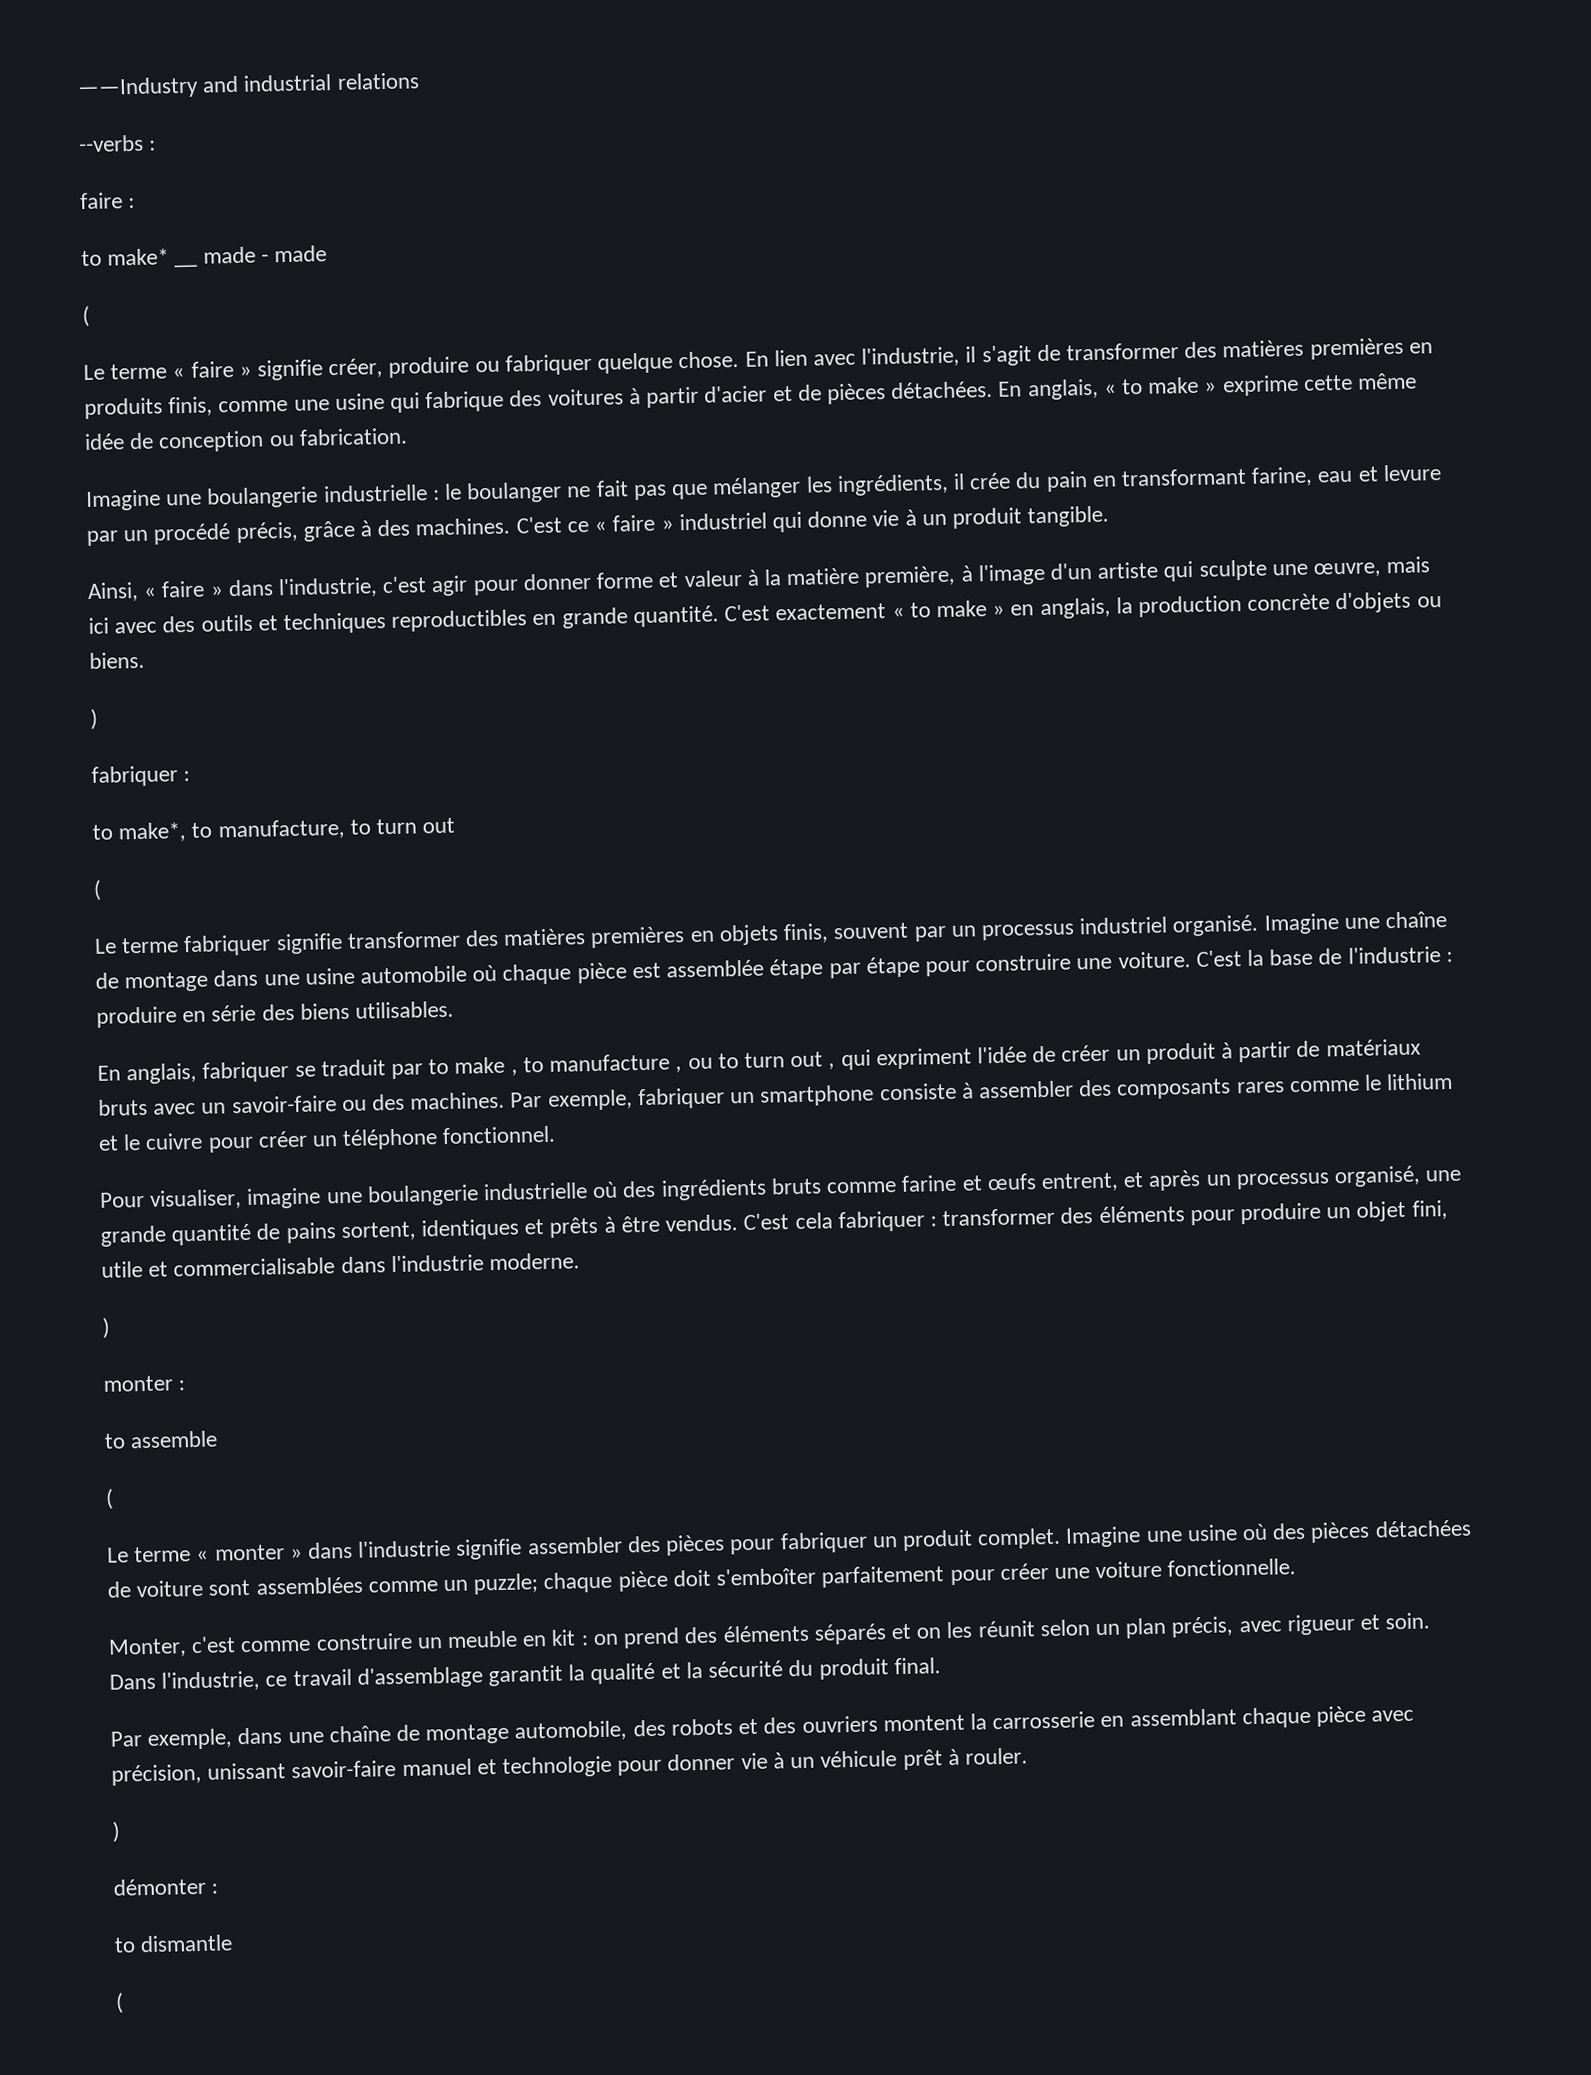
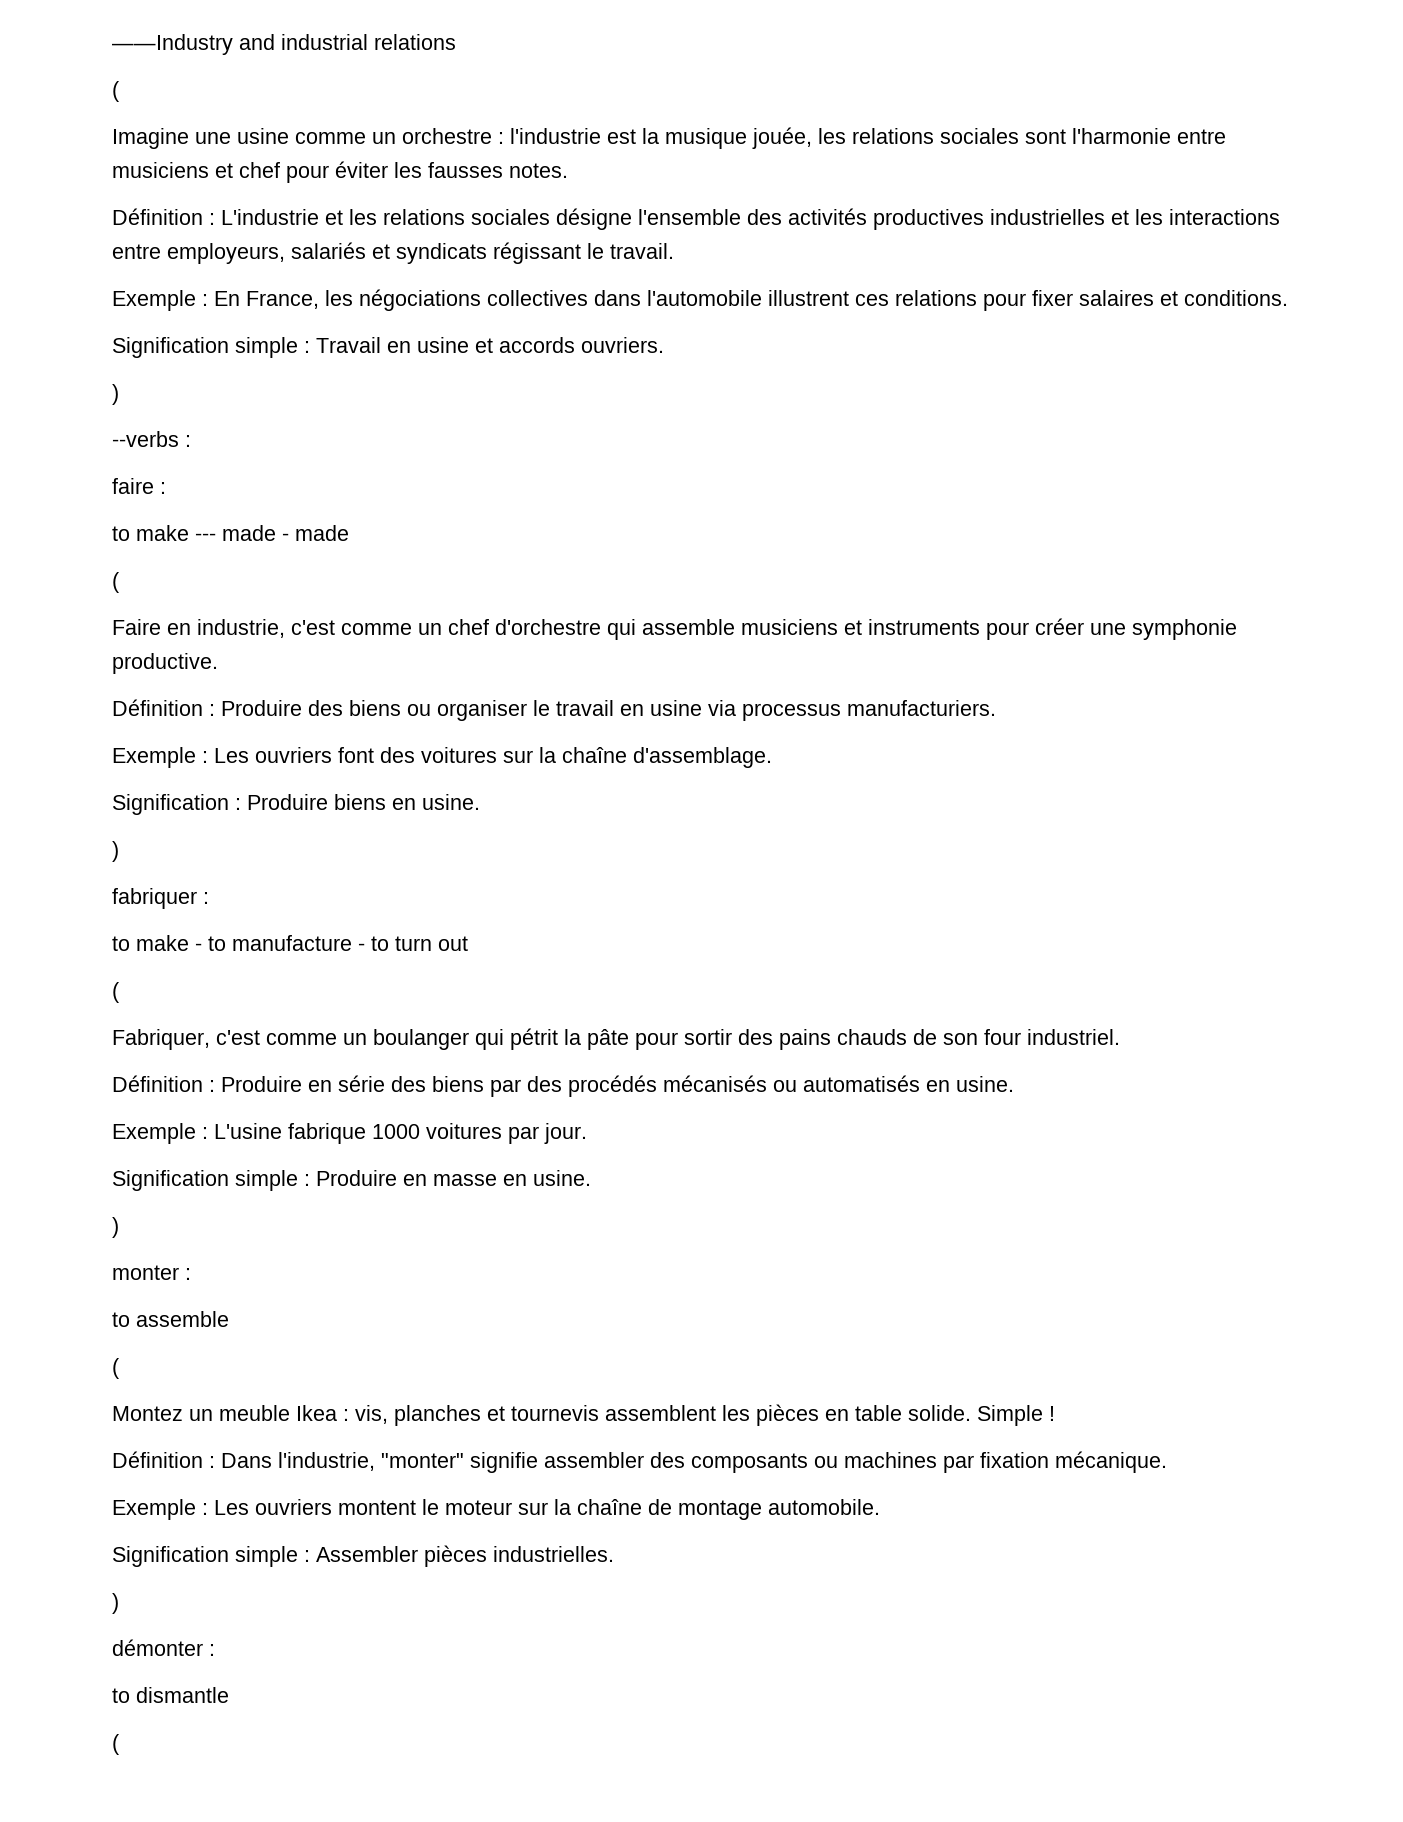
  ——Industry and industrial relations
+ (
+ Imagine une usine comme un orchestre : l'industrie est la musique jouée, les relations sociales sont l'harmonie entre musiciens et chef pour éviter les fausses notes.
+ Définition : L'industrie et les relations sociales désigne l'ensemble des activités productives industrielles et les interactions entre employeurs, salariés et syndicats régissant le travail.
+ Exemple : En France, les négociations collectives dans l'automobile illustrent ces relations pour fixer salaires et conditions.
+ Signification simple : Travail en usine et accords ouvriers.
+ )
- to make* __ made - made
+ to make --- made - made
- Le terme « faire » signifie créer, produire ou fabriquer quelque chose. En lien avec l'industrie, il s'agit de transformer des matières premières en produits finis, comme une usine qui fabrique des voitures à partir d'acier et de pièces détachées. En anglais, « to make » exprime cette même idée de conception ou fabrication.
- Imagine une boulangerie industrielle : le boulanger ne fait pas que mélanger les ingrédients, il crée du pain en transformant farine, eau et levure par un procédé précis, grâce à des machines. C'est ce « faire » industriel qui donne vie à un produit tangible.
- Ainsi, « faire » dans l'industrie, c'est agir pour donner forme et valeur à la matière première, à l'image d'un artiste qui sculpte une œuvre, mais ici avec des outils et techniques reproductibles en grande quantité. C'est exactement « to make » en anglais, la production concrète d'objets ou biens.
+ Faire en industrie, c'est comme un chef d'orchestre qui assemble musiciens et instruments pour créer une symphonie productive.
+ Définition : Produire des biens ou organiser le travail en usine via processus manufacturiers.
+ Exemple : Les ouvriers font des voitures sur la chaîne d'assemblage.
+ Signification : Produire biens en usine.
- to make*, to manufacture, to turn out
+ to make - to manufacture - to turn out
- Le terme fabriquer signifie transformer des matières premières en objets finis, souvent par un processus industriel organisé. Imagine une chaîne de montage dans une usine automobile où chaque pièce est assemblée étape par étape pour construire une voiture. C'est la base de l'industrie : produire en série des biens utilisables.
- En anglais, fabriquer se traduit par to make , to manufacture , ou to turn out , qui expriment l'idée de créer un produit à partir de matériaux bruts avec un savoir-faire ou des machines. Par exemple, fabriquer un smartphone consiste à assembler des composants rares comme le lithium et le cuivre pour créer un téléphone fonctionnel.
- Pour visualiser, imagine une boulangerie industrielle où des ingrédients bruts comme farine et œufs entrent, et après un processus organisé, une grande quantité de pains sortent, identiques et prêts à être vendus. C'est cela fabriquer : transformer des éléments pour produire un objet fini, utile et commercialisable dans l'industrie moderne.
+ Fabriquer, c'est comme un boulanger qui pétrit la pâte pour sortir des pains chauds de son four industriel.
+ Définition : Produire en série des biens par des procédés mécanisés ou automatisés en usine.
+ Exemple : L'usine fabrique 1000 voitures par jour.
+ Signification simple : Produire en masse en usine.
- Le terme « monter » dans l'industrie signifie assembler des pièces pour fabriquer un produit complet. Imagine une usine où des pièces détachées de voiture sont assemblées comme un puzzle; chaque pièce doit s'emboîter parfaitement pour créer une voiture fonctionnelle.
- Monter, c'est comme construire un meuble en kit : on prend des éléments séparés et on les réunit selon un plan précis, avec rigueur et soin. Dans l'industrie, ce travail d'assemblage garantit la qualité et la sécurité du produit final.
- Par exemple, dans une chaîne de montage automobile, des robots et des ouvriers montent la carrosserie en assemblant chaque pièce avec précision, unissant savoir-faire manuel et technologie pour donner vie à un véhicule prêt à rouler.
+ Montez un meuble Ikea : vis, planches et tournevis assemblent les pièces en table solide. Simple !
+ Définition : Dans l'industrie, "monter" signifie assembler des composants ou machines par fixation mécanique.
+ Exemple : Les ouvriers montent le moteur sur la chaîne de montage automobile.
+ Signification simple : Assembler pièces industrielles.

